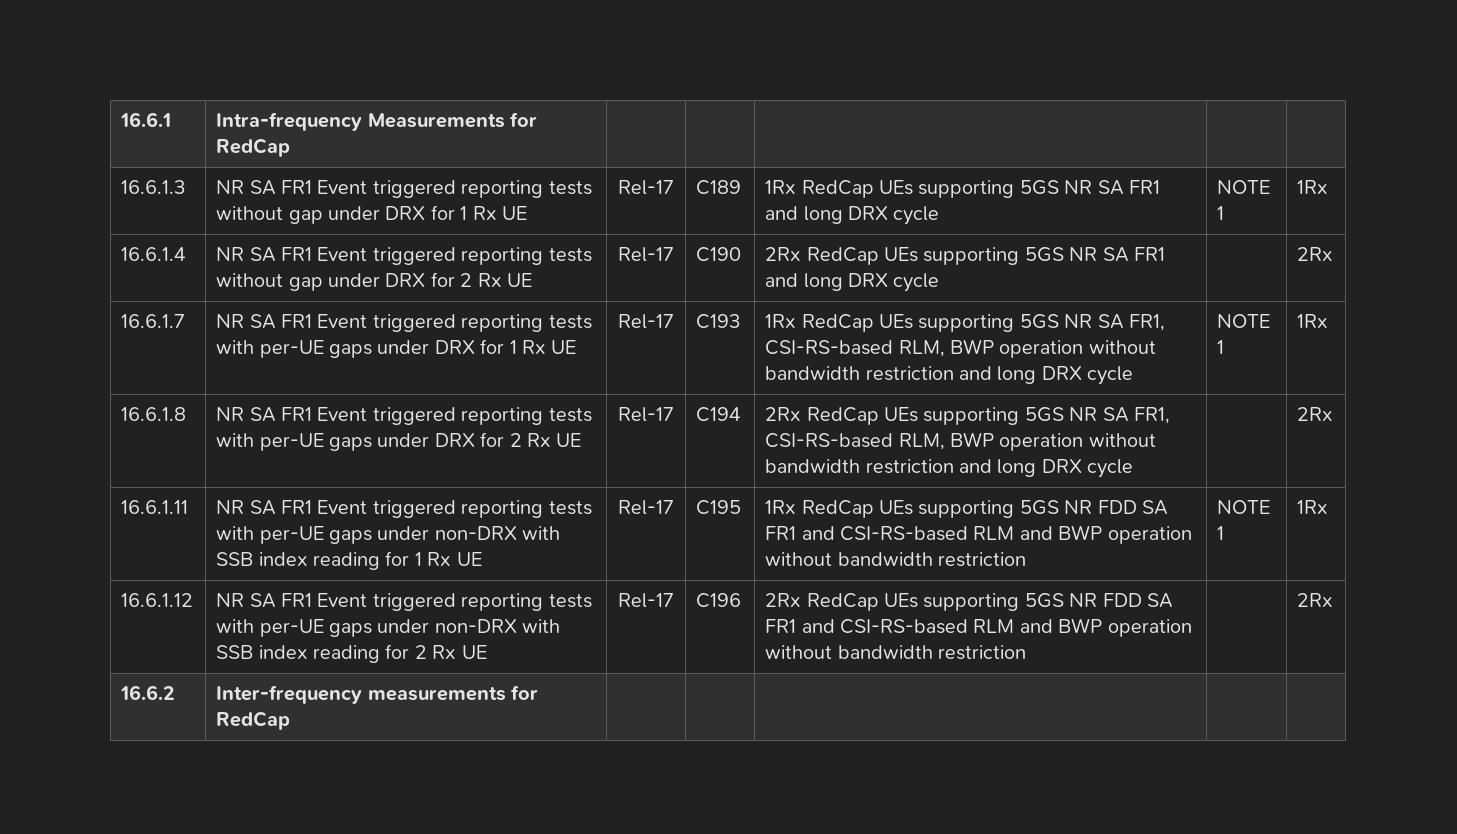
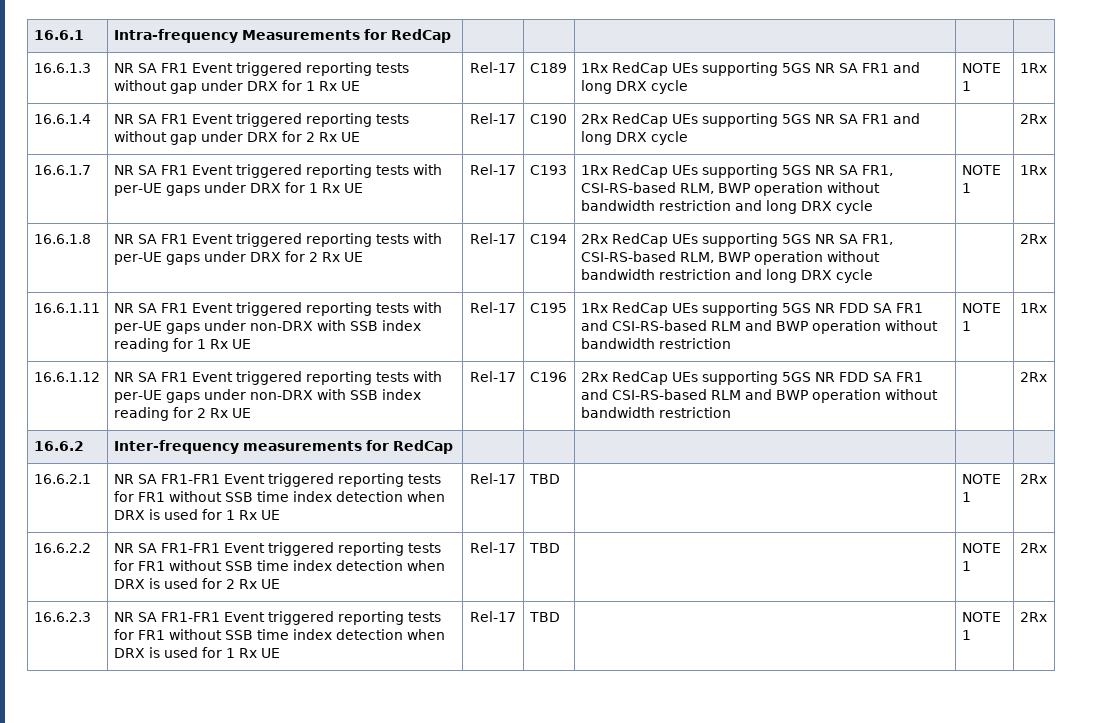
+ 16.6.2.1 | NR SA FR1-FR1 Event triggered reporting tests for FR1 without SSB time index detection when DRX is used for 1 Rx UE | Rel-17 | TBD | | NOTE 1 | 2Rx
+ 16.6.2.2 | NR SA FR1-FR1 Event triggered reporting tests for FR1 without SSB time index detection when DRX is used for 2 Rx UE | Rel-17 | TBD | | NOTE 1 | 2Rx
+ 16.6.2.3 | NR SA FR1-FR1 Event triggered reporting tests for FR1 without SSB time index detection when DRX is used for 1 Rx UE | Rel-17 | TBD | | NOTE 1 | 2Rx

